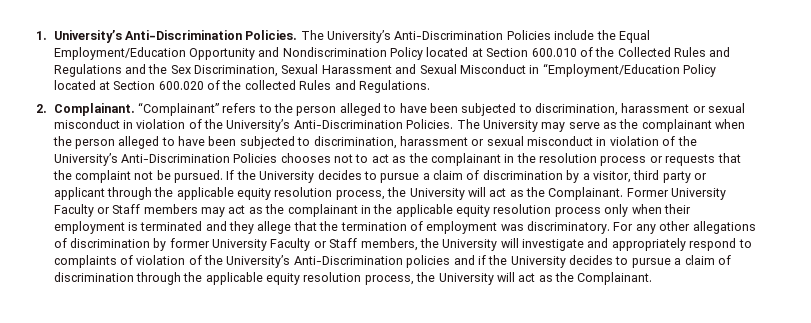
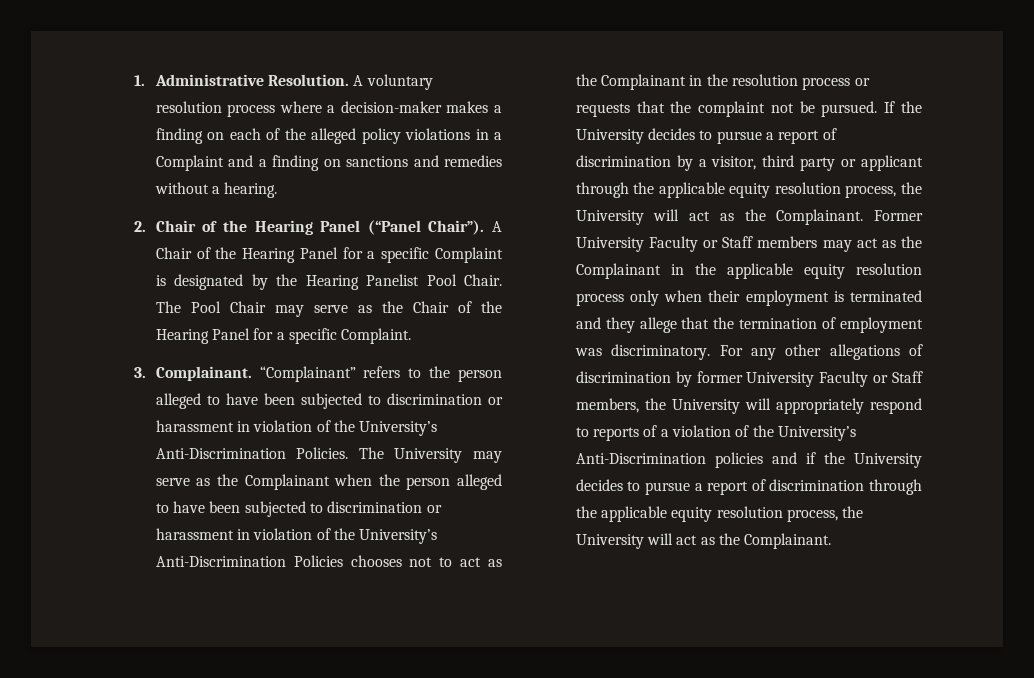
- 1. University’s Anti-Discrimination Policies. The University’s Anti-Discrimination Policies include the Equal Employment/Education Opportunity and Nondiscrimination Policy located at Section 600.010 of the Collected Rules and Regulations and the Sex Discrimination, Sexual Harassment and Sexual Misconduct in “Employment/Education Policy located at Section 600.020 of the collected Rules and Regulations.
- 2. Complainant.
+ 1. Administrative Resolution. A voluntary resolution process where a decision-maker makes a finding on each of the alleged policy violations in a Complaint and a finding on sanctions and remedies without a hearing.
+ 2. Chair of the Hearing Panel (“Panel Chair”). A Chair of the Hearing Panel for a specific Complaint is designated by the Hearing Panelist Pool Chair. The Pool Chair may serve as the Chair of the Hearing Panel for a specific Complaint.
+ 3. Complainant.
- “Complainant” refers to the person alleged to have been subjected to discrimination, harassment or sexual misconduct in violation of the University’s Anti-Discrimination Policies.
+ “Complainant” refers to the person alleged to have been subjected to discrimination or harassment in violation of the University’s Anti-Discrimination Policies.
- The University may serve as the complainant when the person alleged to have been subjected to discrimination, harassment or sexual misconduct in violation of the University’s Anti-Discrimination Policies chooses not to act as the complainant in the resolution process or requests that the complaint not be pursued.
+ The University may serve as the Complainant when the person alleged to have been subjected to discrimination or harassment in violation of the University’s Anti-Discrimination Policies chooses not to act as the Complainant in the resolution process or requests that the complaint not be pursued.
- If the University decides to pursue a claim of discrimination by a visitor, third party or applicant through the applicable equity resolution process, the University will act as the Complainant.
+ If the University decides to pursue a report of discrimination by a visitor, third party or applicant through the applicable equity resolution process, the University will act as the Complainant.
- Former University Faculty or Staff members may act as the complainant in the applicable equity resolution process only when their employment is terminated and they allege that the termination of employment was discriminatory.
+ Former University Faculty or Staff members may act as the Complainant in the applicable equity resolution process only when their employment is terminated and they allege that the termination of employment was discriminatory.
- For any other allegations of discrimination by former University Faculty or Staff members, the University will investigate and appropriately respond to complaints of violation of the University’s Anti-Discrimination policies and if the University decides to pursue a claim of discrimination through the applicable equity resolution process, the University will act as the Complainant.
+ For any other allegations of discrimination by former University Faculty or Staff members, the University will appropriately respond to reports of a violation of the University’s Anti-Discrimination policies and if the University decides to pursue a report of discrimination through the applicable equity resolution process, the University will act as the Complainant.

